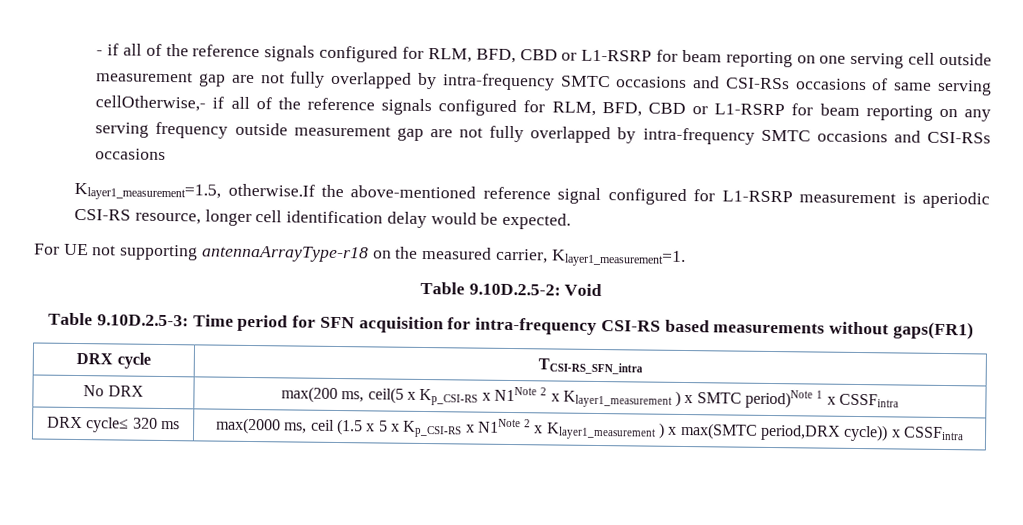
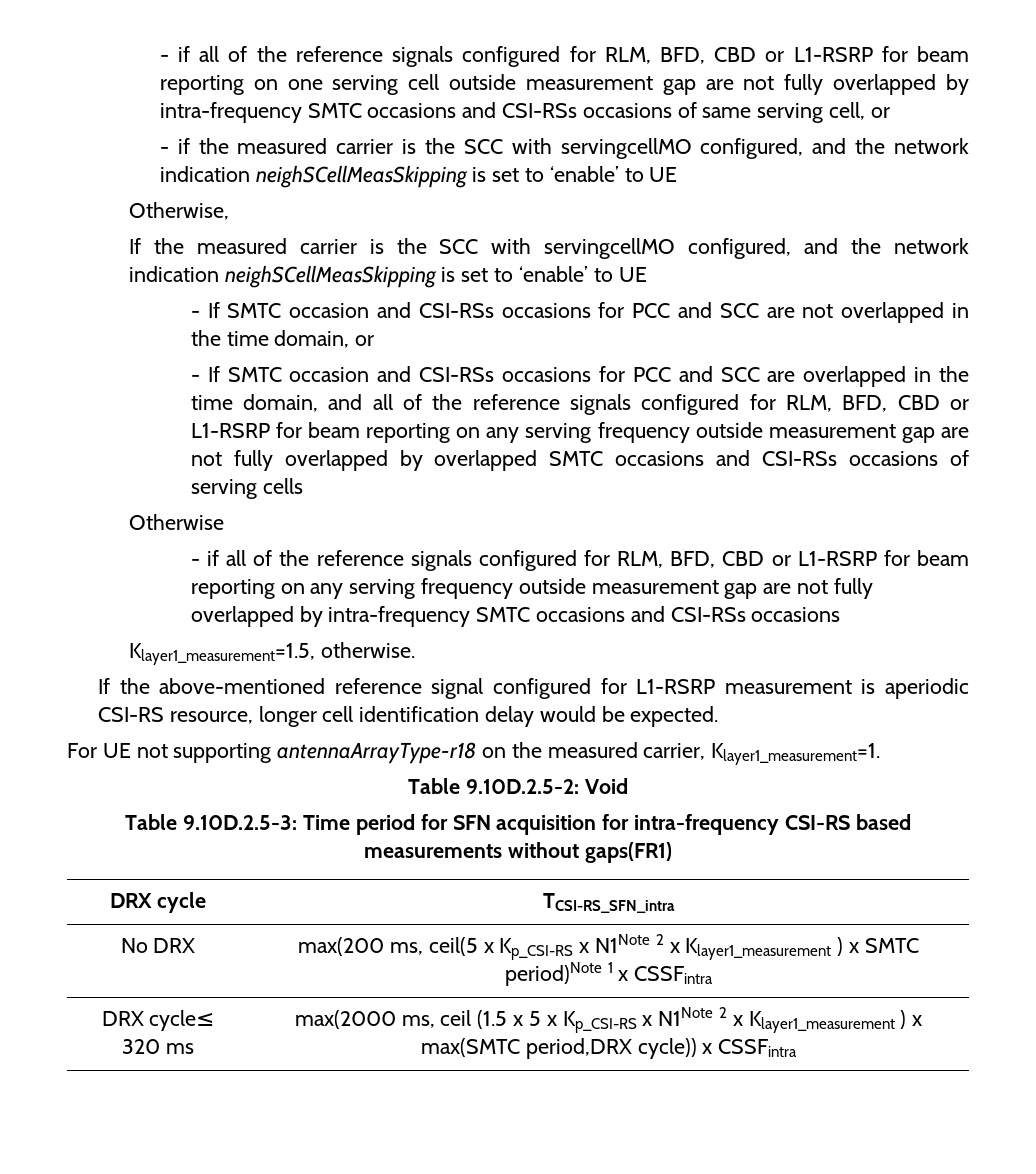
- - if all of the reference signals configured for RLM, BFD, CBD or L1-RSRP for beam reporting on one serving cell outside measurement gap are not fully overlapped by intra-frequency SMTC occasions and CSI-RSs occasions of same serving cellOtherwise,- if all of the reference signals configured for RLM, BFD, CBD or L1-RSRP for beam reporting on any serving frequency outside measurement gap are not fully overlapped by intra-frequency SMTC occasions and CSI-RSs occasions
+ - if all of the reference signals configured for RLM, BFD, CBD or L1-RSRP for beam reporting on one serving cell outside measurement gap are not fully overlapped by intra-frequency SMTC occasions and CSI-RSs occasions of same serving cell, or
+ - if the measured carrier is the SCC with servingcellMO configured, and the network indication neighSCellMeasSkipping is set to ‘enable’ to UE
+ Otherwise,
+ If the measured carrier is the SCC with servingcellMO configured, and the network indication neighSCellMeasSkipping is set to ‘enable’ to UE
+ - If SMTC occasion and CSI-RSs occasions for PCC and SCC are not overlapped in the time domain, or
+ - If SMTC occasion and CSI-RSs occasions for PCC and SCC are overlapped in the time domain, and all of the reference signals configured for RLM, BFD, CBD or L1-RSRP for beam reporting on any serving frequency outside measurement gap are not fully overlapped by overlapped SMTC occasions and CSI-RSs occasions of serving cells
+ Otherwise
+ - if all of the reference signals configured for RLM, BFD, CBD or L1-RSRP for beam reporting on any serving frequency outside measurement gap are not fully overlapped by intra-frequency SMTC occasions and CSI-RSs occasions
- Klayer1_measurement=1.5, otherwise.If the above-mentioned reference signal configured for L1-RSRP measurement is aperiodic CSI-RS resource, longer cell identification delay would be expected.
+ Klayer1_measurement=1.5, otherwise.
+ If the above-mentioned reference signal configured for L1-RSRP measurement is aperiodic CSI-RS resource, longer cell identification delay would be expected.

